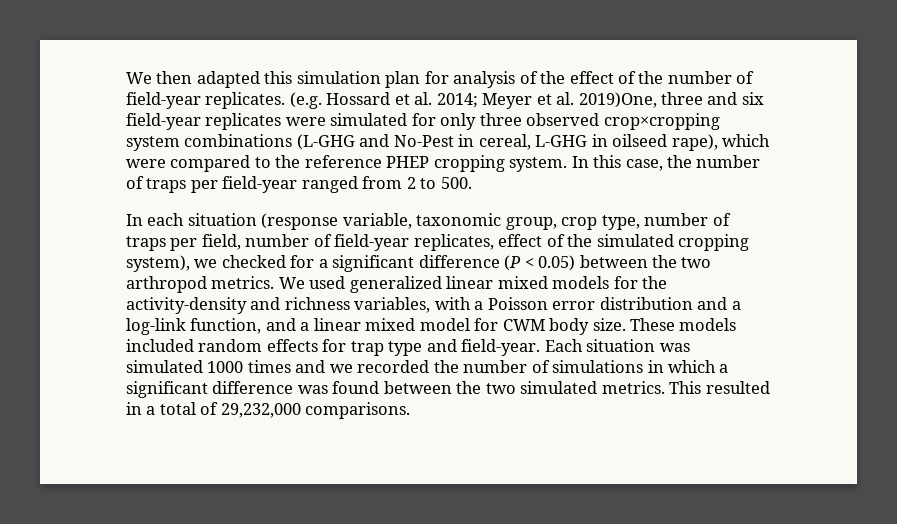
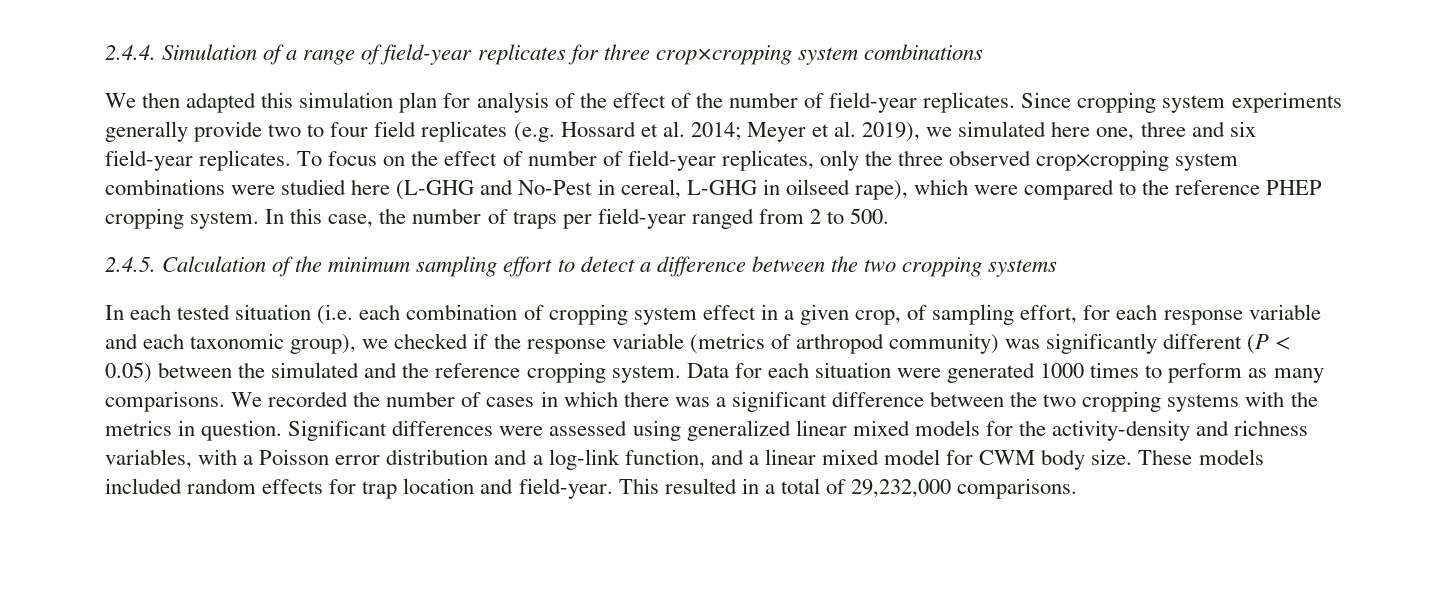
+ 2.4.4. Simulation of a range of field-year replicates for three crop×cropping system combinations
- (e.g. Hossard et al. 2014; Meyer et al. 2019)One, three and six field-year replicates were simulated for only three observed crop×cropping system combinations (L-GHG and No-Pest in cereal, L-GHG in oilseed rape), which were compared to the reference PHEP cropping system.
+ Since cropping system experiments generally provide two to four field replicates (e.g. Hossard et al. 2014; Meyer et al. 2019), we simulated here one, three and six field-year replicates. To focus on the effect of number of field-year replicates, only the three observed crop×cropping system combinations were studied here (L-GHG and No-Pest in cereal, L-GHG in oilseed rape), which were compared to the reference PHEP cropping system.
- In each situation (response variable, taxonomic group, crop type, number of traps per field, number of field-year replicates, effect of the simulated cropping system), we checked for a significant difference (P < 0.05) between the two arthropod metrics. We used generalized linear mixed models for the activity-density and richness variables, with a Poisson error distribution and a log-link function, and a linear mixed model for CWM body size.
+ 2.4.5. Calculation of the minimum sampling effort to detect a difference between the two cropping systems
+ In each tested situation (i.e. each combination of cropping system effect in a given crop, of sampling effort, for each response variable and each taxonomic group), we checked if the response variable (metrics of arthropod community) was significantly different (P < 0.05) between the simulated and the reference cropping system. Data for each situation were generated 1000 times to perform as many comparisons. We recorded the number of cases in which there was a significant difference between the two cropping systems with the metrics in question. Significant differences were assessed using generalized linear mixed models for the activity-density and richness variables, with a Poisson error distribution and a log-link function, and a linear mixed model for CWM body size.
- These models included random effects for trap type and field-year.
+ These models included random effects for trap location and field-year.
- Each situation was simulated 1000 times and we recorded the number of simulations in which a significant difference was found between the two simulated metrics.

